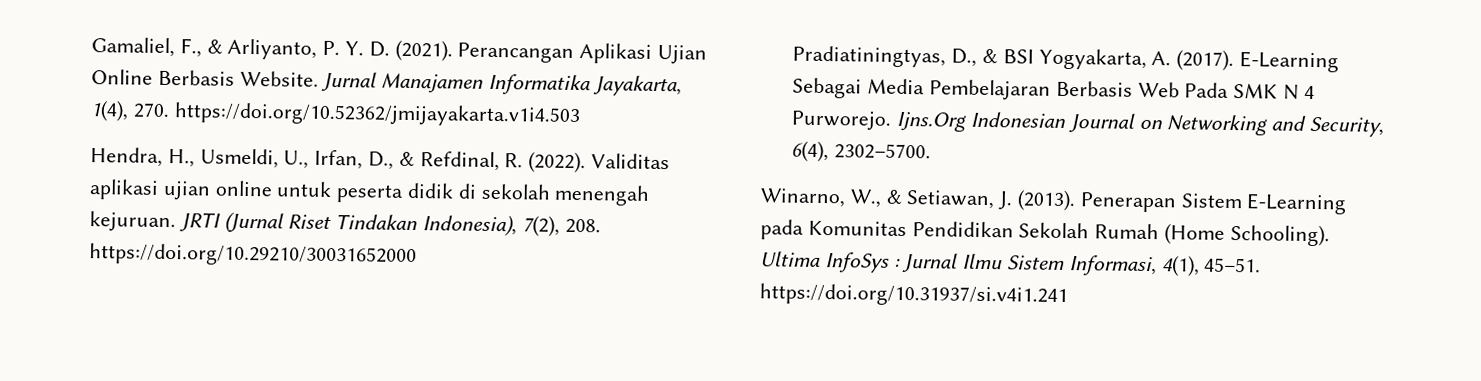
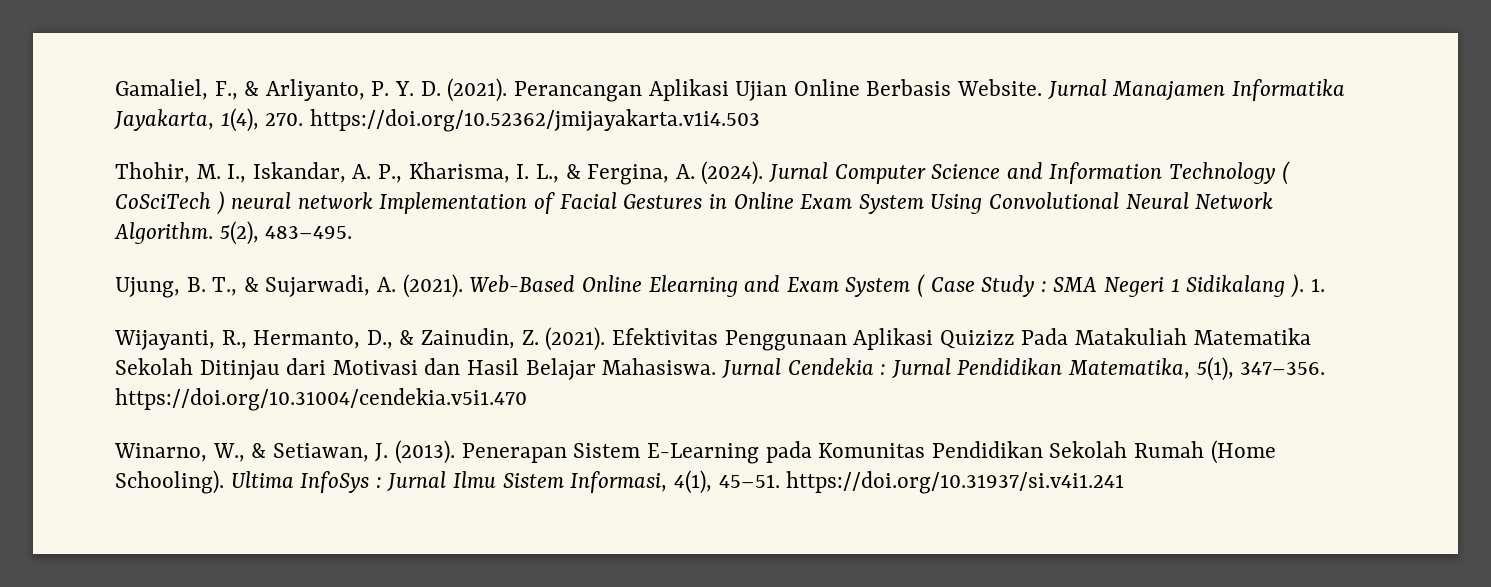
- Hendra, H., Usmeldi, U., Irfan, D., & Refdinal, R. (2022). Validitas aplikasi ujian online untuk peserta didik di sekolah menengah kejuruan. JRTI (Jurnal Riset Tindakan Indonesia), 7(2), 208. https://doi.org/10.29210/30031652000
- Pradiatiningtyas, D., & BSI Yogyakarta, A. (2017). E-Learning Sebagai Media Pembelajaran Berbasis Web Pada SMK N 4 Purworejo. Ijns.Org Indonesian Journal on Networking and Security, 6(4), 2302–5700.
+ Thohir, M. I., Iskandar, A. P., Kharisma, I. L., & Fergina, A. (2024). Jurnal Computer Science and Information Technology ( CoSciTech ) neural network Implementation of Facial Gestures in Online Exam System Using Convolutional Neural Network Algorithm. 5(2), 483–495.
+ Ujung, B. T., & Sujarwadi, A. (2021). Web-Based Online Elearning and Exam System ( Case Study : SMA Negeri 1 Sidikalang ). 1.
+ Wijayanti, R., Hermanto, D., & Zainudin, Z. (2021). Efektivitas Penggunaan Aplikasi Quizizz Pada Matakuliah Matematika Sekolah Ditinjau dari Motivasi dan Hasil Belajar Mahasiswa. Jurnal Cendekia : Jurnal Pendidikan Matematika, 5(1), 347–356. https://doi.org/10.31004/cendekia.v5i1.470

